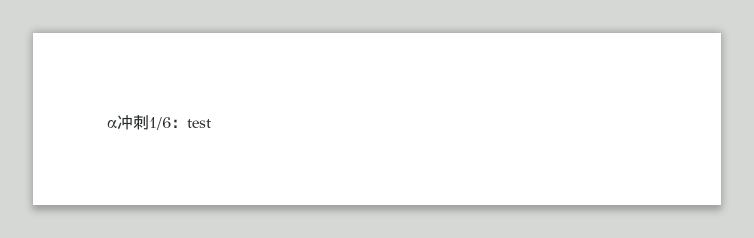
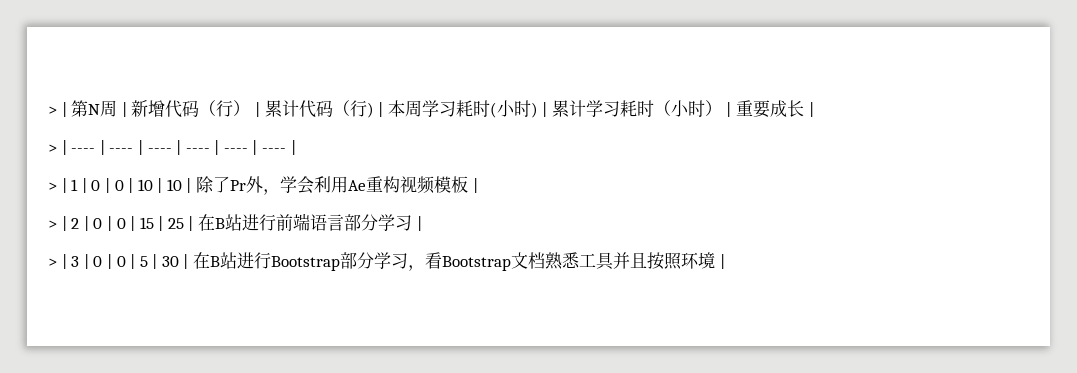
- α冲刺1/6：test
+ > | 第N周 | 新增代码（行） | 累计代码（行) | 本周学习耗时(小时) | 累计学习耗时（小时） | 重要成长 |
+ > | ---- | ---- | ---- | ---- | ---- | ---- |
+ > | 1 | 0 | 0 | 10 | 10 | 除了Pr外，学会利用Ae重构视频模板 |
+ > | 2 | 0 | 0 | 15 | 25 | 在B站进行前端语言部分学习 |
+ > | 3 | 0 | 0 | 5 | 30 | 在B站进行Bootstrap部分学习，看Bootstrap文档熟悉工具并且按照环境 |

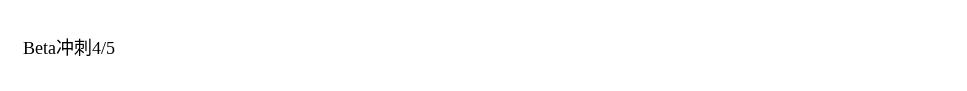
- > | 第N周 | 新增代码（行） | 累计代码（行) | 本周学习耗时(小时) | 累计学习耗时（小时） | 重要成长 |
- > | ---- | ---- | ---- | ---- | ---- | ---- |
- > | 1 | 0 | 0 | 10 | 10 | 除了Pr外，学会利用Ae重构视频模板 |
- > | 2 | 0 | 0 | 15 | 25 | 在B站进行前端语言部分学习 |
- > | 3 | 0 | 0 | 5 | 30 | 在B站进行Bootstrap部分学习，看Bootstrap文档熟悉工具并且按照环境 |
+ Beta冲刺4/5

